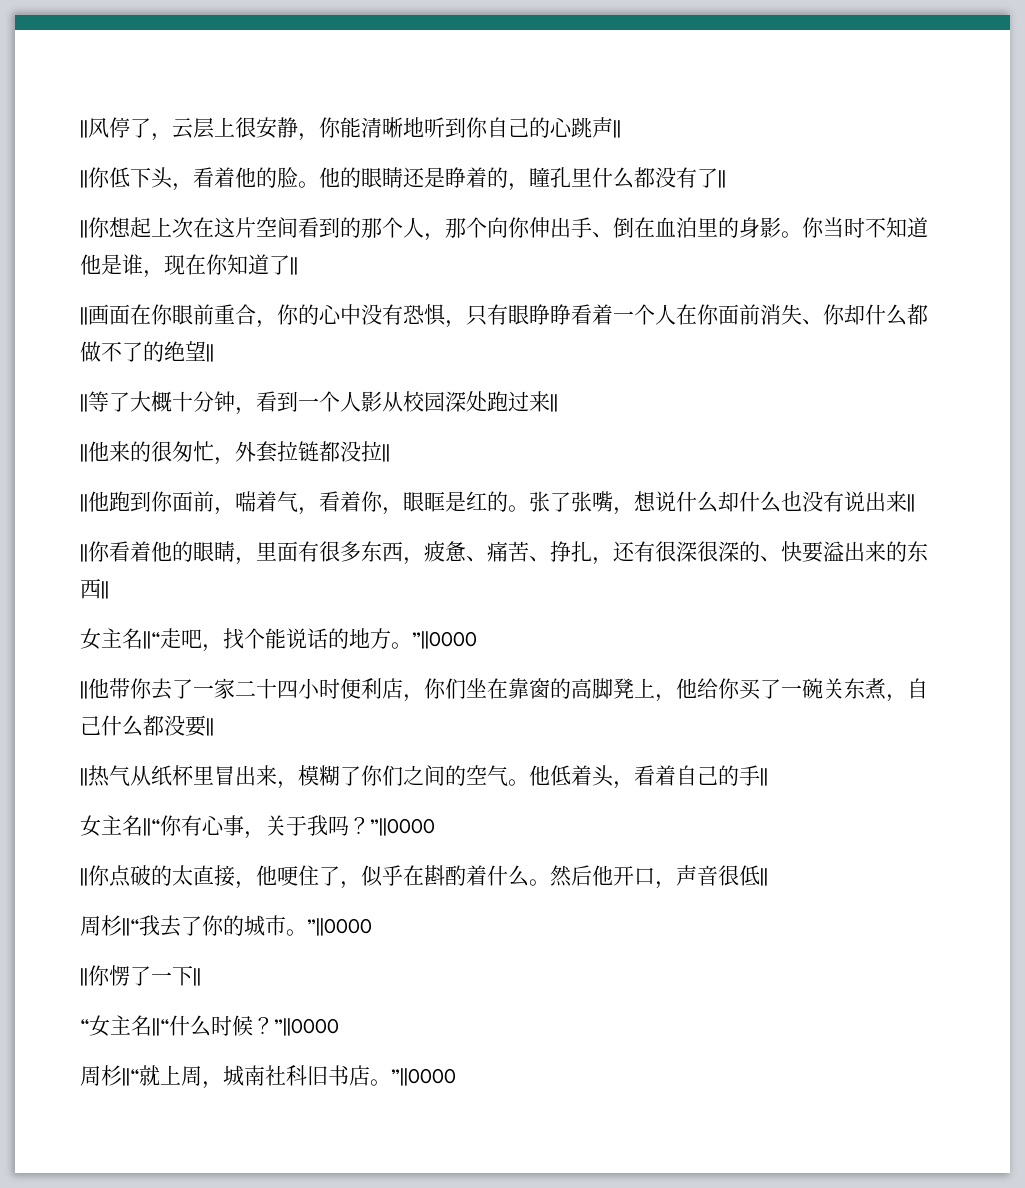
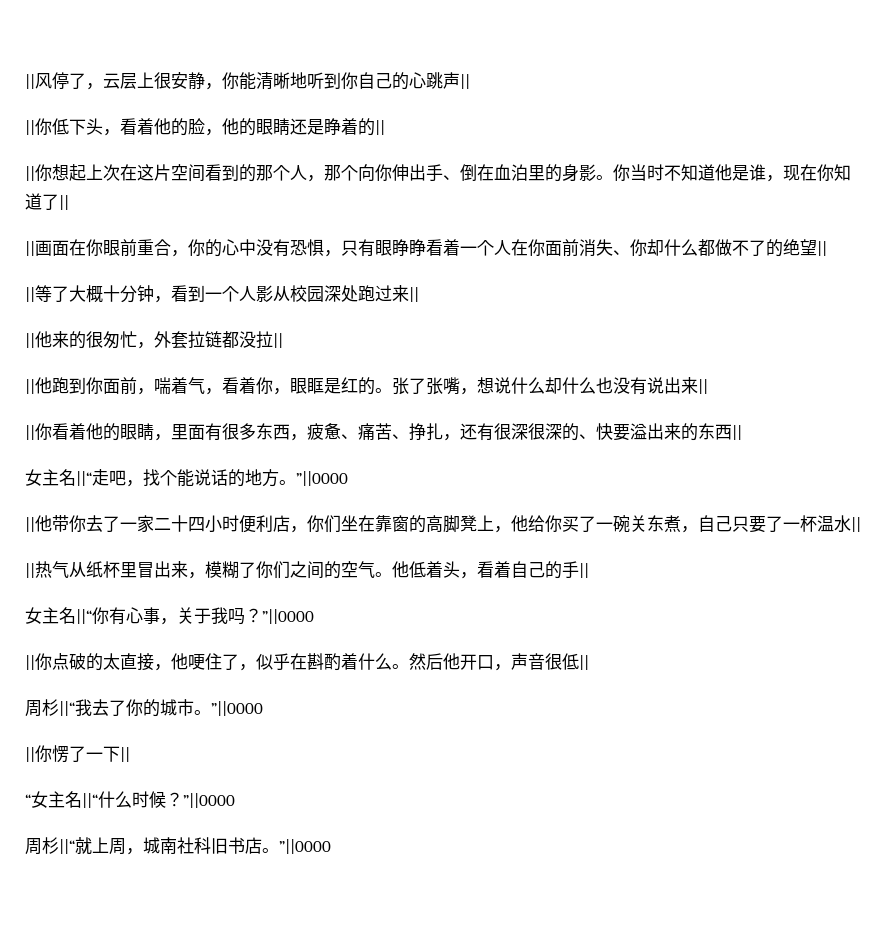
- ||你低下头，看着他的脸。他的眼睛还是睁着的，瞳孔里什么都没有了||
+ ||你低下头，看着他的脸，他的眼睛还是睁着的||
- ||他带你去了一家二十四小时便利店，你们坐在靠窗的高脚凳上，他给你买了一碗关东煮，自己什么都没要||
+ ||他带你去了一家二十四小时便利店，你们坐在靠窗的高脚凳上，他给你买了一碗关东煮，自己只要了一杯温水||

